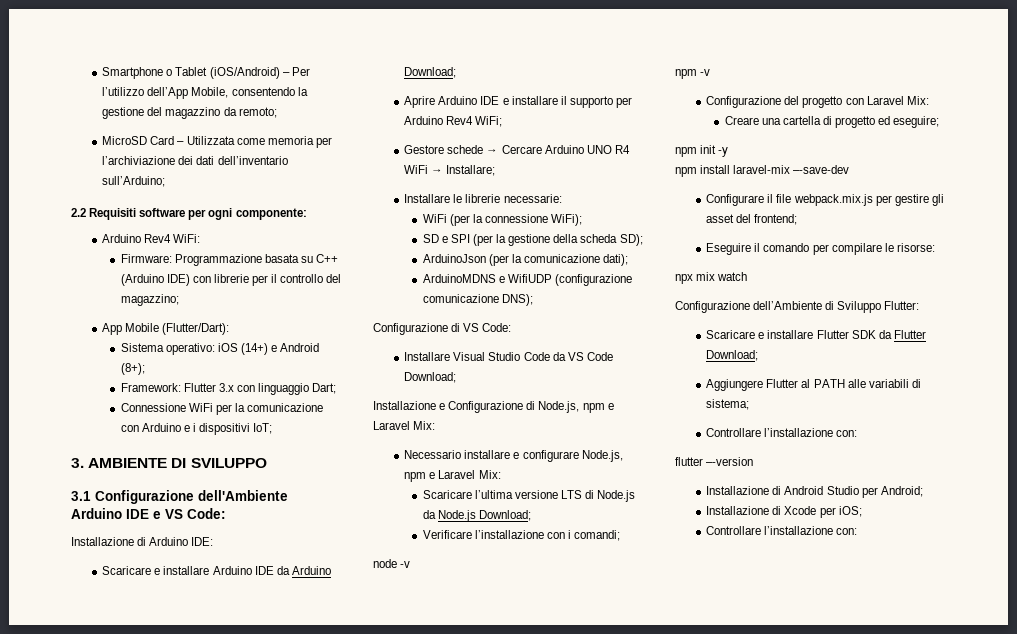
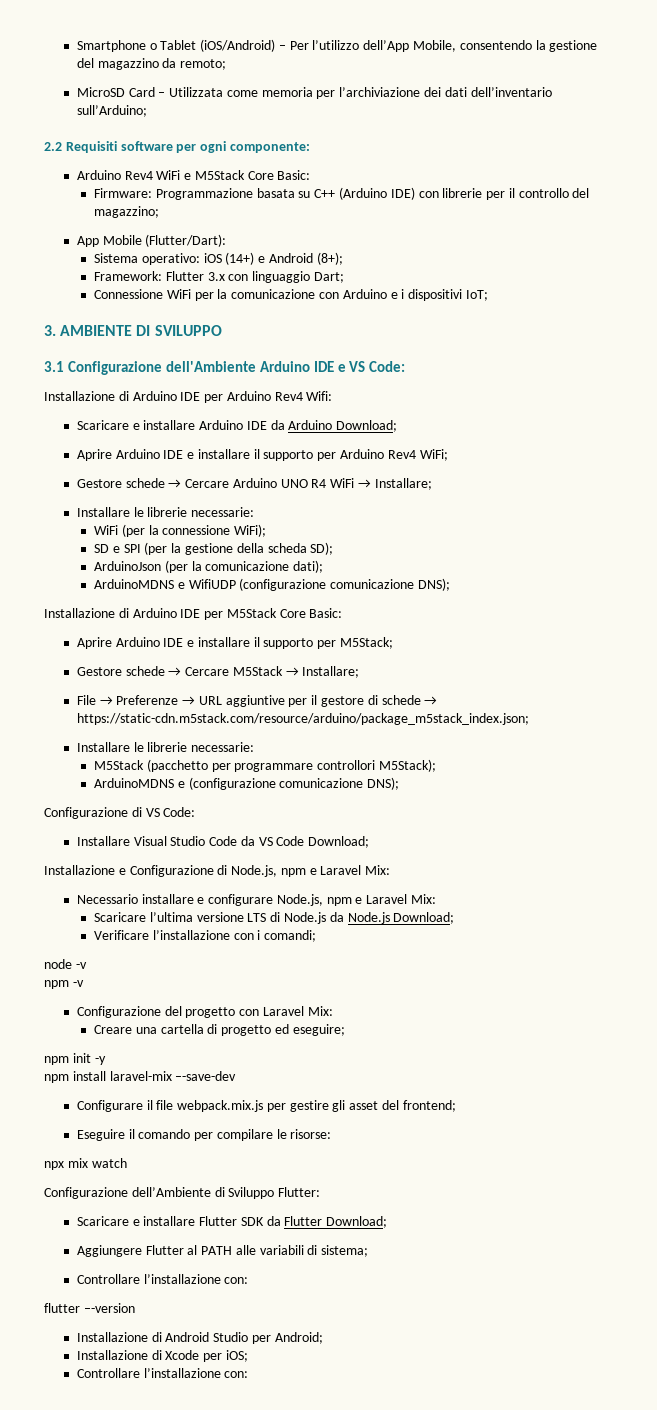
- Arduino Rev4 WiFi:
+ Arduino Rev4 WiFi e M5Stack Core Basic:
- Installazione di Arduino IDE:
+ Installazione di Arduino IDE per Arduino Rev4 Wifi:
+ Installazione di Arduino IDE per M5Stack Core Basic:
+ Aprire Arduino IDE e installare il supporto per M5Stack;
+ Gestore schede → Cercare M5Stack → Installare;
+ File → Preferenze → URL aggiuntive per il gestore di schede → https://static-cdn.m5stack.com/resource/arduino/package_m5stack_index.json;
+ Installare le librerie necessarie:
+ M5Stack (pacchetto per programmare controllori M5Stack);
+ ArduinoMDNS e (configurazione comunicazione DNS);

